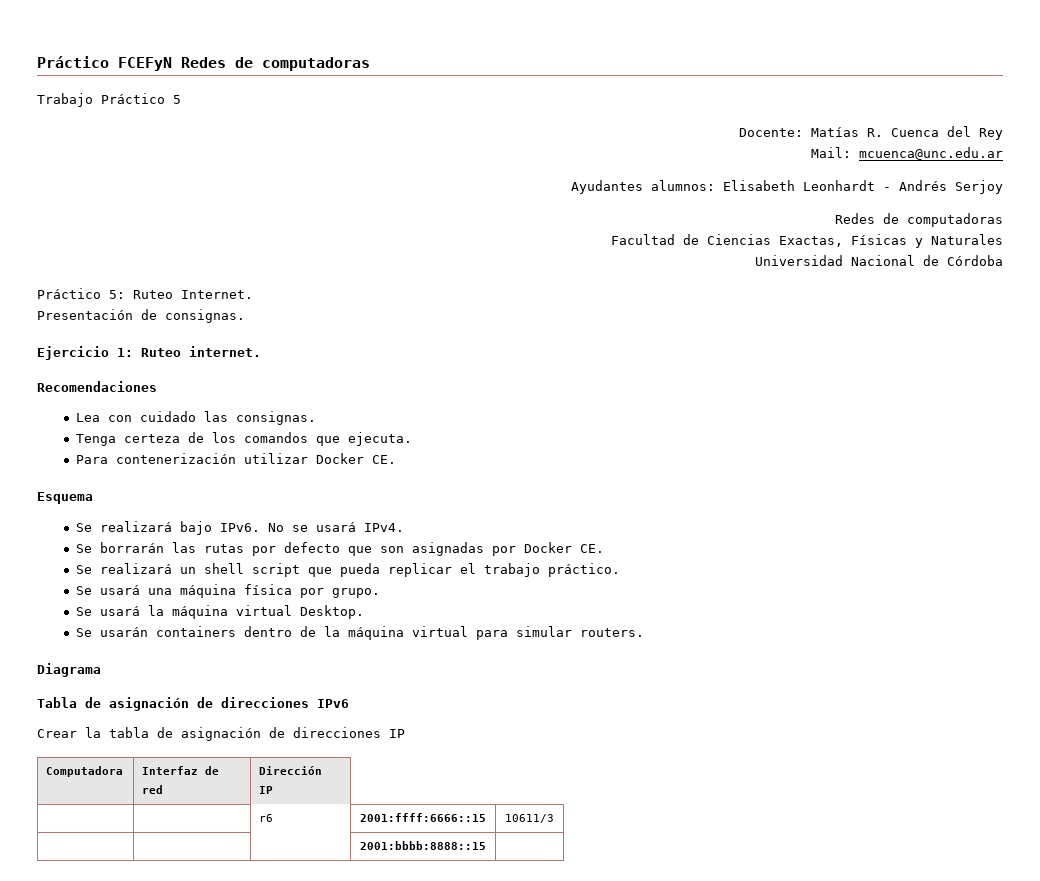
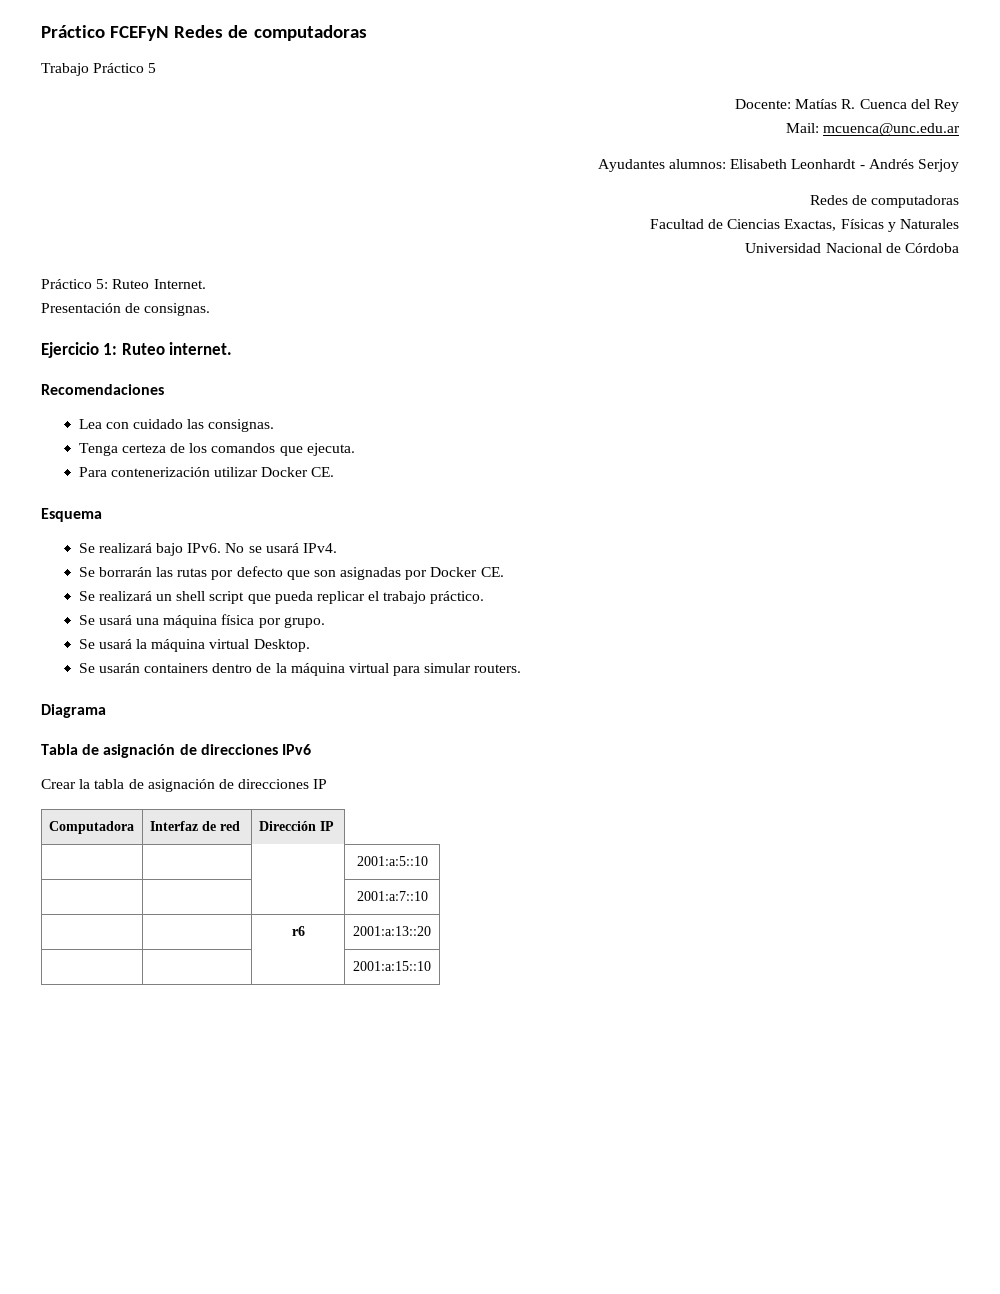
- | | r6 | 2001:ffff:6666::15 | 10611/3
- | | | 2001:bbbb:8888::15 |
+ | | | 2001:a:5::10
+ | | | 2001:a:7::10
+ | | r6 | 2001:a:13::20
+ | | | 2001:a:15::10

